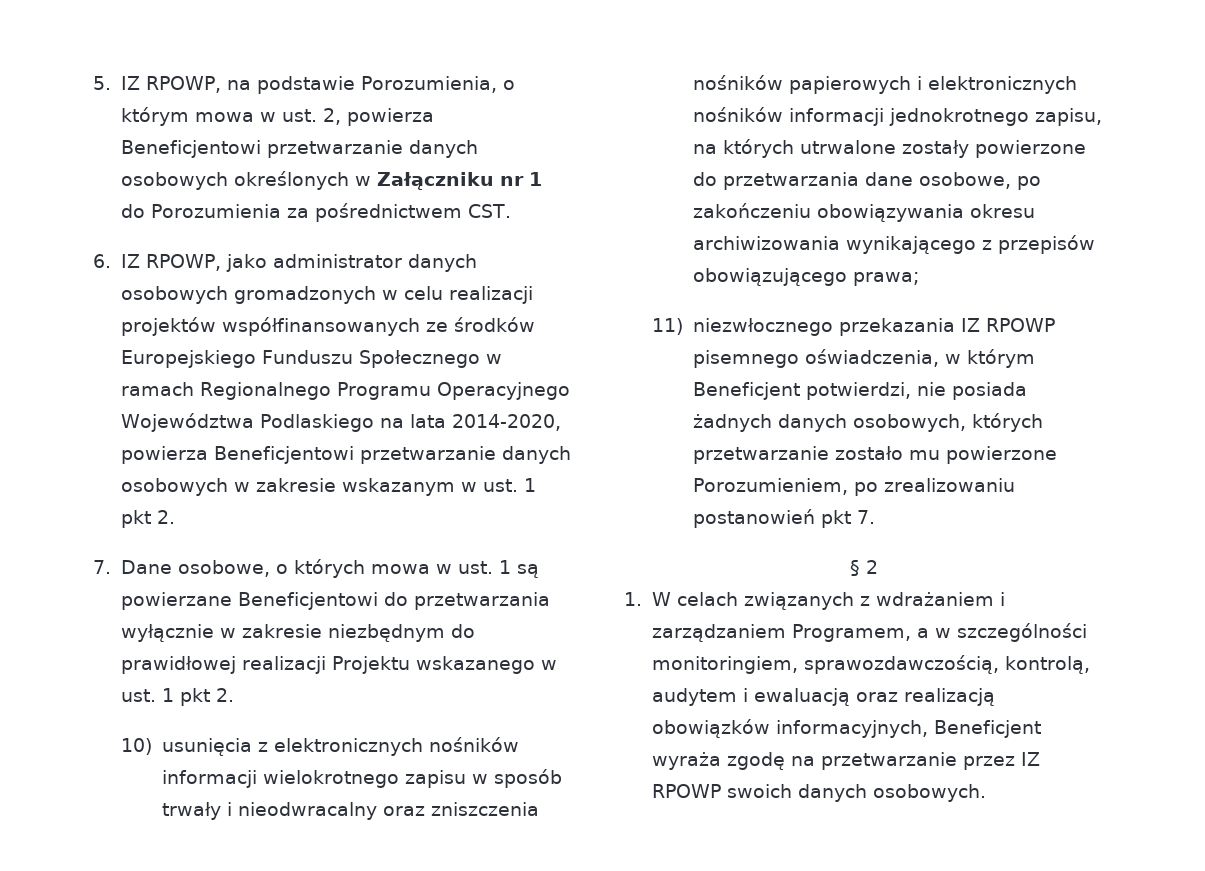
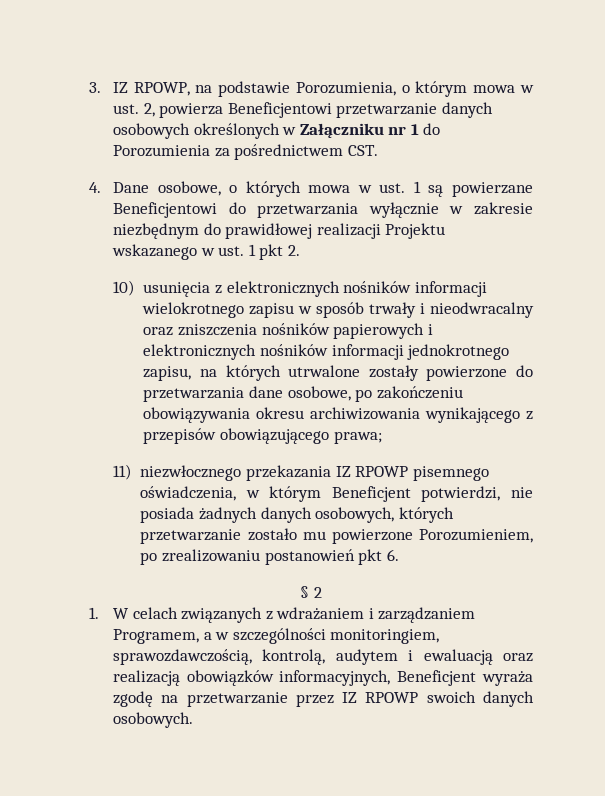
- 5. IZ RPOWP, na podstawie Porozumienia, o którym mowa w ust. 2, powierza Beneficjentowi przetwarzanie danych osobowych określonych w Załączniku nr 1 do Porozumienia za pośrednictwem CST.
+ 3. IZ RPOWP, na podstawie Porozumienia, o którym mowa w ust. 2, powierza Beneficjentowi przetwarzanie danych osobowych określonych w Załączniku nr 1 do Porozumienia za pośrednictwem CST.
- 6. IZ RPOWP, jako administrator danych osobowych gromadzonych w celu realizacji projektów współfinansowanych ze środków Europejskiego Funduszu Społecznego w ramach Regionalnego Programu Operacyjnego Województwa Podlaskiego na lata 2014-2020, powierza Beneficjentowi przetwarzanie danych osobowych w zakresie wskazanym w ust. 1 pkt 2.
- 7. Dane osobowe, o których mowa w ust. 1 są powierzane Beneficjentowi do przetwarzania wyłącznie w zakresie niezbędnym do prawidłowej realizacji Projektu wskazanego w ust. 1 pkt 2.
+ 4. Dane osobowe, o których mowa w ust. 1 są powierzane Beneficjentowi do przetwarzania wyłącznie w zakresie niezbędnym do prawidłowej realizacji Projektu wskazanego w ust. 1 pkt 2.
- 11) niezwłocznego przekazania IZ RPOWP pisemnego oświadczenia, w którym Beneficjent potwierdzi, nie posiada żadnych danych osobowych, których przetwarzanie zostało mu powierzone Porozumieniem, po zrealizowaniu postanowień pkt 7.
+ 11) niezwłocznego przekazania IZ RPOWP pisemnego oświadczenia, w którym Beneficjent potwierdzi, nie posiada żadnych danych osobowych, których przetwarzanie zostało mu powierzone Porozumieniem, po zrealizowaniu postanowień pkt 6.

